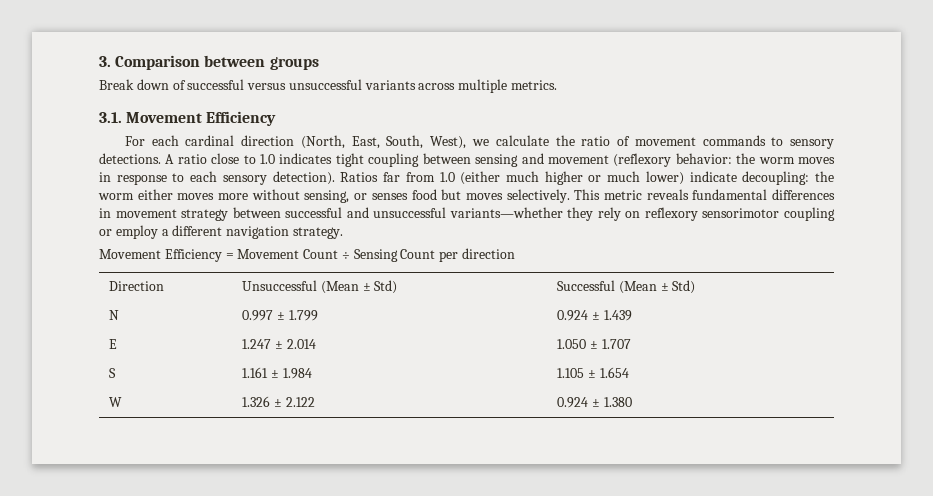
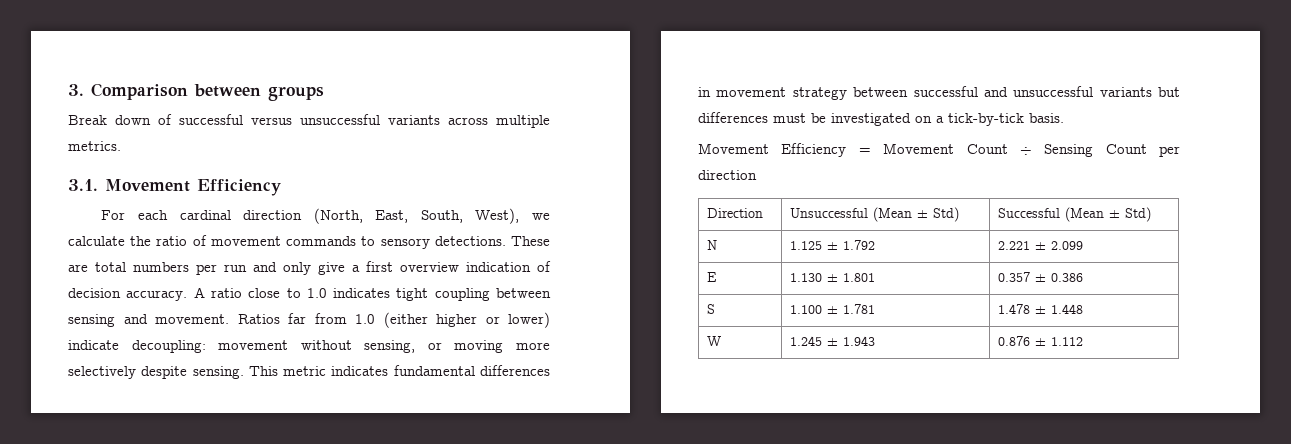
+ These are total numbers per run and only give a first overview indication of decision accuracy.
- A ratio close to 1.0 indicates tight coupling between sensing and movement (reflexory behavior: the worm moves in response to each sensory detection).
+ A ratio close to 1.0 indicates tight coupling between sensing and movement.
- Ratios far from 1.0 (either much higher or much lower) indicate decoupling: the worm either moves more without sensing, or senses food but moves selectively.
+ Ratios far from 1.0 (either higher or lower) indicate decoupling: movement without sensing, or moving more selectively despite sensing.
- This metric reveals fundamental differences in movement strategy between successful and unsuccessful variants—whether they rely on reflexory sensorimotor coupling or employ a different navigation strategy.
+ This metric indicates fundamental differences in movement strategy between successful and unsuccessful variants but differences must be investigated on a tick-by-tick basis.
- N | 0.997 ± 1.799 | 0.924 ± 1.439
- E | 1.247 ± 2.014 | 1.050 ± 1.707
- S | 1.161 ± 1.984 | 1.105 ± 1.654
- W | 1.326 ± 2.122 | 0.924 ± 1.380
+ N | 1.125 ± 1.792 | 2.221 ± 2.099
+ E | 1.130 ± 1.801 | 0.357 ± 0.386
+ S | 1.100 ± 1.781 | 1.478 ± 1.448
+ W | 1.245 ± 1.943 | 0.876 ± 1.112

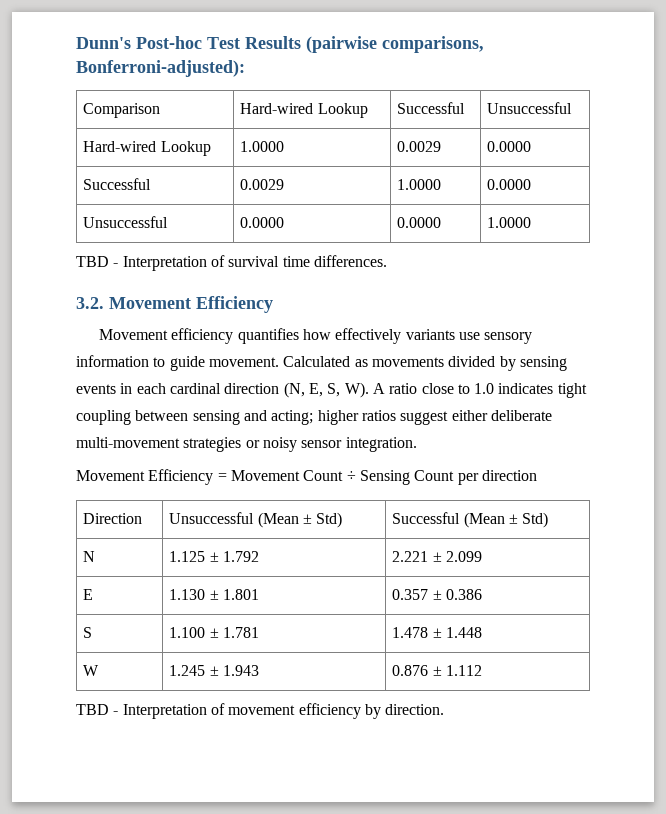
- 3. Comparison between groups
- Break down of successful versus unsuccessful variants across multiple metrics.
- 3.1. Movement Efficiency
- For each cardinal direction (North, East, South, West), we calculate the ratio of movement commands to sensory detections. These are total numbers per run and only give a first overview indication of decision accuracy. A ratio close to 1.0 indicates tight coupling between sensing and movement. Ratios far from 1.0 (either higher or lower) indicate decoupling: movement without sensing, or moving more selectively despite sensing. This metric indicates fundamental differences in movement strategy between successful and unsuccessful variants but differences must be investigated on a tick-by-tick basis.
+ Dunn's Post-hoc Test Results (pairwise comparisons, Bonferroni-adjusted):
+ Comparison | Hard-wired Lookup | Successful | Unsuccessful
+ Hard-wired Lookup | 1.0000 | 0.0029 | 0.0000
+ Successful | 0.0029 | 1.0000 | 0.0000
+ Unsuccessful | 0.0000 | 0.0000 | 1.0000
+ TBD - Interpretation of survival time differences.
+ 3.2. Movement Efficiency
+ Movement efficiency quantifies how effectively variants use sensory information to guide movement. Calculated as movements divided by sensing events in each cardinal direction (N, E, S, W). A ratio close to 1.0 indicates tight coupling between sensing and acting; higher ratios suggest either deliberate multi-movement strategies or noisy sensor integration.
+ TBD - Interpretation of movement efficiency by direction.

